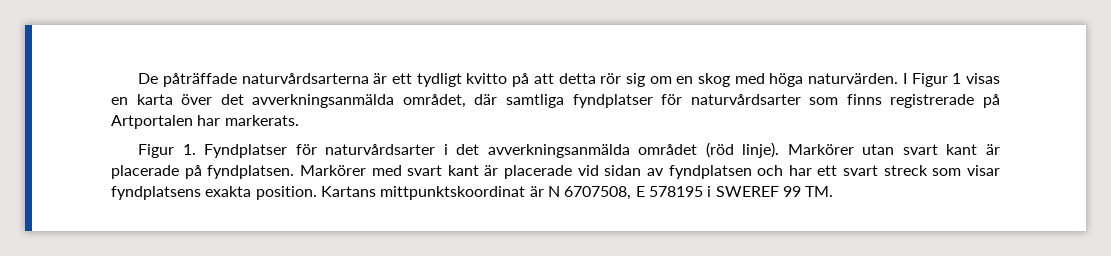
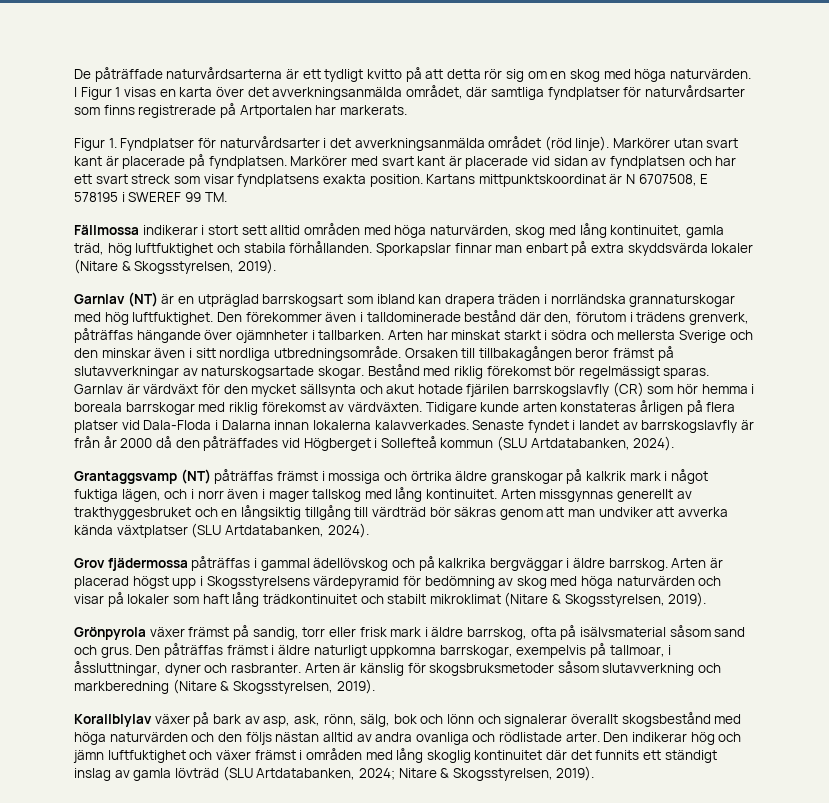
+ Fällmossa indikerar i stort sett alltid områden med höga naturvärden, skog med lång kontinuitet, gamla träd, hög luftfuktighet och stabila förhållanden. Sporkapslar finnar man enbart på extra skyddsvärda lokaler (Nitare & Skogsstyrelsen, 2019).
+ Garnlav (NT) är en utpräglad barrskogsart som ibland kan drapera träden i norrländska grannaturskogar med hög luftfuktighet. Den förekommer även i talldominerade bestånd där den, förutom i trädens grenverk, påträffas hängande över ojämnheter i tallbarken. Arten har minskat starkt i södra och mellersta Sverige och den minskar även i sitt nordliga utbredningsområde. Orsaken till tillbakagången beror främst på slutavverkningar av naturskogsartade skogar. Bestånd med riklig förekomst bör regelmässigt sparas. Garnlav är värdväxt för den mycket sällsynta och akut hotade fjärilen barrskogslavfly (CR) som hör hemma i boreala barrskogar med riklig förekomst av värdväxten. Tidigare kunde arten konstateras årligen på flera platser vid Dala-Floda i Dalarna innan lokalerna kalavverkades. Senaste fyndet i landet av barrskogslavfly är från år 2000 då den påträffades vid Högberget i Sollefteå kommun (SLU Artdatabanken, 2024).
+ Grantaggsvamp (NT) påträffas främst i mossiga och örtrika äldre granskogar på kalkrik mark i något fuktiga lägen, och i norr även i mager tallskog med lång kontinuitet. Arten missgynnas generellt av trakthyggesbruket och en långsiktig tillgång till värdträd bör säkras genom att man undviker att avverka kända växtplatser (SLU Artdatabanken, 2024).
+ Grov fjädermossa påträffas i gammal ädellövskog och på kalkrika bergväggar i äldre barrskog. Arten är placerad högst upp i Skogsstyrelsens värdepyramid för bedömning av skog med höga naturvärden och visar på lokaler som haft lång trädkontinuitet och stabilt mikroklimat (Nitare & Skogsstyrelsen, 2019).
+ Grönpyrola växer främst på sandig, torr eller frisk mark i äldre barrskog, ofta på isälvsmaterial såsom sand och grus. Den påträffas främst i äldre naturligt uppkomna barrskogar, exempelvis på tallmoar, i åssluttningar, dyner och rasbranter. Arten är känslig för skogsbruksmetoder såsom slutavverkning och markberedning (Nitare & Skogsstyrelsen, 2019).
+ Korallblylav växer på bark av asp, ask, rönn, sälg, bok och lönn och signalerar överallt skogsbestånd med höga naturvärden och den följs nästan alltid av andra ovanliga och rödlistade arter. Den indikerar hög och jämn luftfuktighet och växer främst i områden med lång skoglig kontinuitet där det funnits ett ständigt inslag av gamla lövträd (SLU Artdatabanken, 2024; Nitare & Skogsstyrelsen, 2019).

